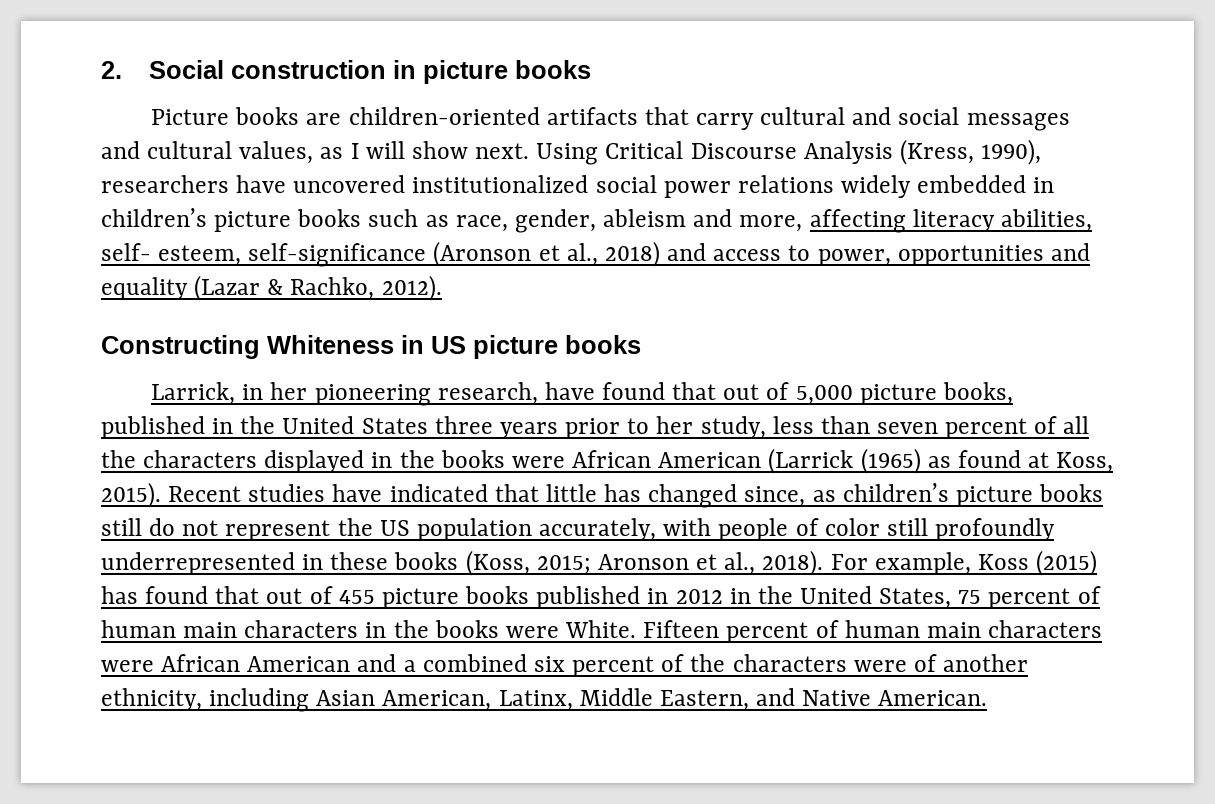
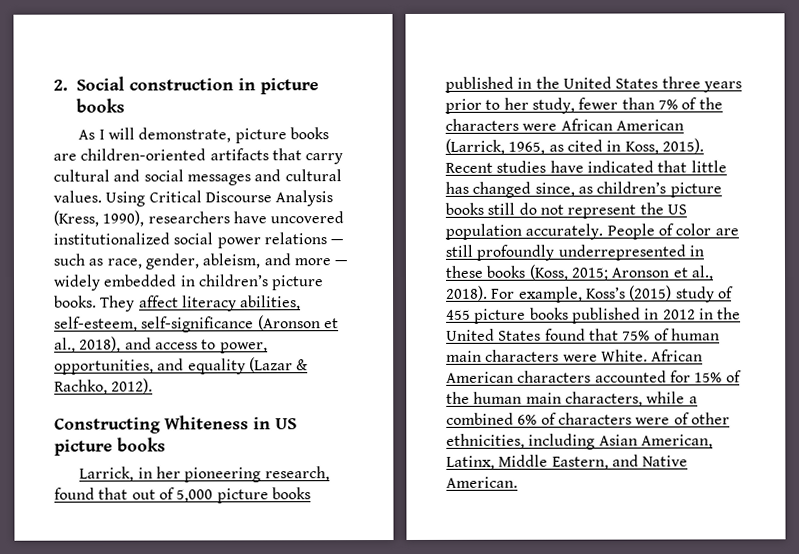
- Picture books are children-oriented artifacts that carry cultural and social messages and cultural values, as I will show next.
+ As I will demonstrate, picture books are children-oriented artifacts that carry cultural and social messages and cultural values.
- Using Critical Discourse Analysis (Kress, 1990), researchers have uncovered institutionalized social power relations widely embedded in children’s picture books such as race, gender, ableism and more, affecting literacy abilities, self- esteem, self-significance (Aronson et al., 2018) and access to power, opportunities and equality (Lazar & Rachko, 2012).
+ Using Critical Discourse Analysis (Kress, 1990), researchers have uncovered institutionalized social power relations — such as race, gender, ableism, and more — widely embedded in children’s picture books. They affect literacy abilities, self-esteem, self-significance (Aronson et al., 2018), and access to power, opportunities, and equality (Lazar & Rachko, 2012).
- Larrick, in her pioneering research, have found that out of 5,000 picture books, published in the United States three years prior to her study, less than seven percent of all the characters displayed in the books were African American (Larrick (1965) as found at Koss, 2015).
+ Larrick, in her pioneering research, found that out of 5,000 picture books published in the United States three years prior to her study, fewer than 7% of the characters were African American (Larrick, 1965, as cited in Koss, 2015).
- Recent studies have indicated that little has changed since, as children’s picture books still do not represent the US population accurately, with people of color still profoundly underrepresented in these books (Koss, 2015; Aronson et al., 2018).
+ Recent studies have indicated that little has changed since, as children’s picture books still do not represent the US population accurately. People of color are still profoundly underrepresented in these books (Koss, 2015; Aronson et al., 2018).
- For example, Koss (2015) has found that out of 455 picture books published in 2012 in the United States, 75 percent of human main characters in the books were White. Fifteen percent of human main characters were African American and a combined six percent of the characters were of another ethnicity, including Asian American, Latinx, Middle Eastern, and Native American.
+ For example, Koss’s (2015) study of 455 picture books published in 2012 in the United States found that 75% of human main characters were White. African American characters accounted for 15% of the human main characters, while a combined 6% of characters were of other ethnicities, including Asian American, Latinx, Middle Eastern, and Native American.

